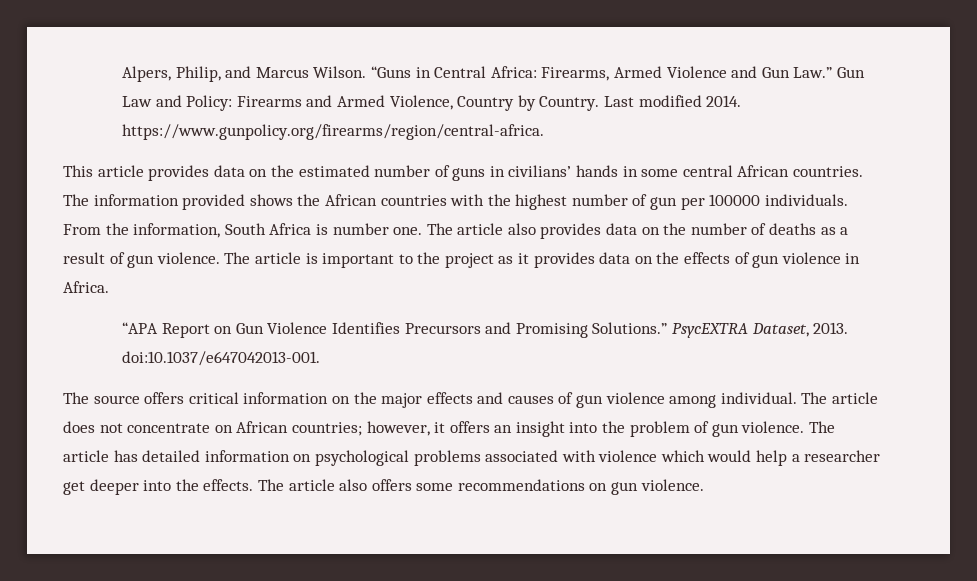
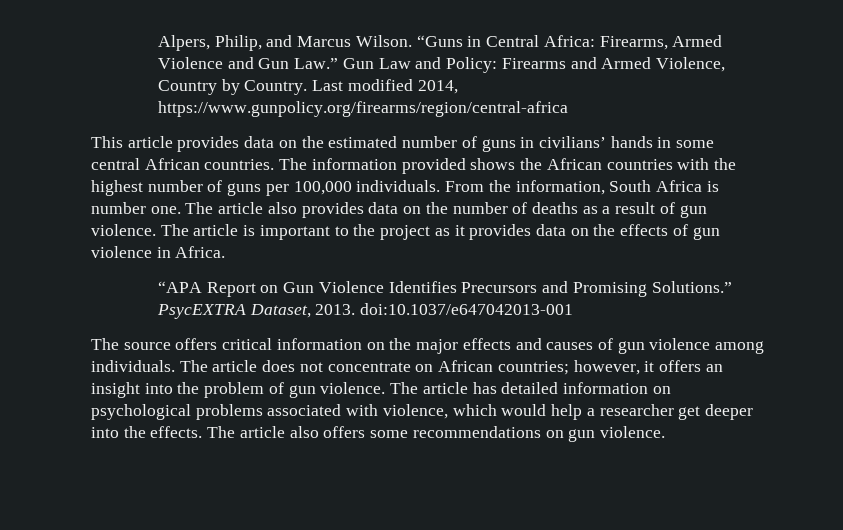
- Last modified 2014. https://www.gunpolicy.org/firearms/region/central-africa.
+ Last modified 2014, https://www.gunpolicy.org/firearms/region/central-africa
- The information provided shows the African countries with the highest number of gun per 100000 individuals.
+ The information provided shows the African countries with the highest number of guns per 100,000 individuals.
- PsycEXTRA Dataset, 2013. doi:10.1037/e647042013-001.
+ PsycEXTRA Dataset, 2013. doi:10.1037/e647042013-001
- The source offers critical information on the major effects and causes of gun violence among individual.
+ The source offers critical information on the major effects and causes of gun violence among individuals.
- The article has detailed information on psychological problems associated with violence which would help a researcher get deeper into the effects.
+ The article has detailed information on psychological problems associated with violence, which would help a researcher get deeper into the effects.

